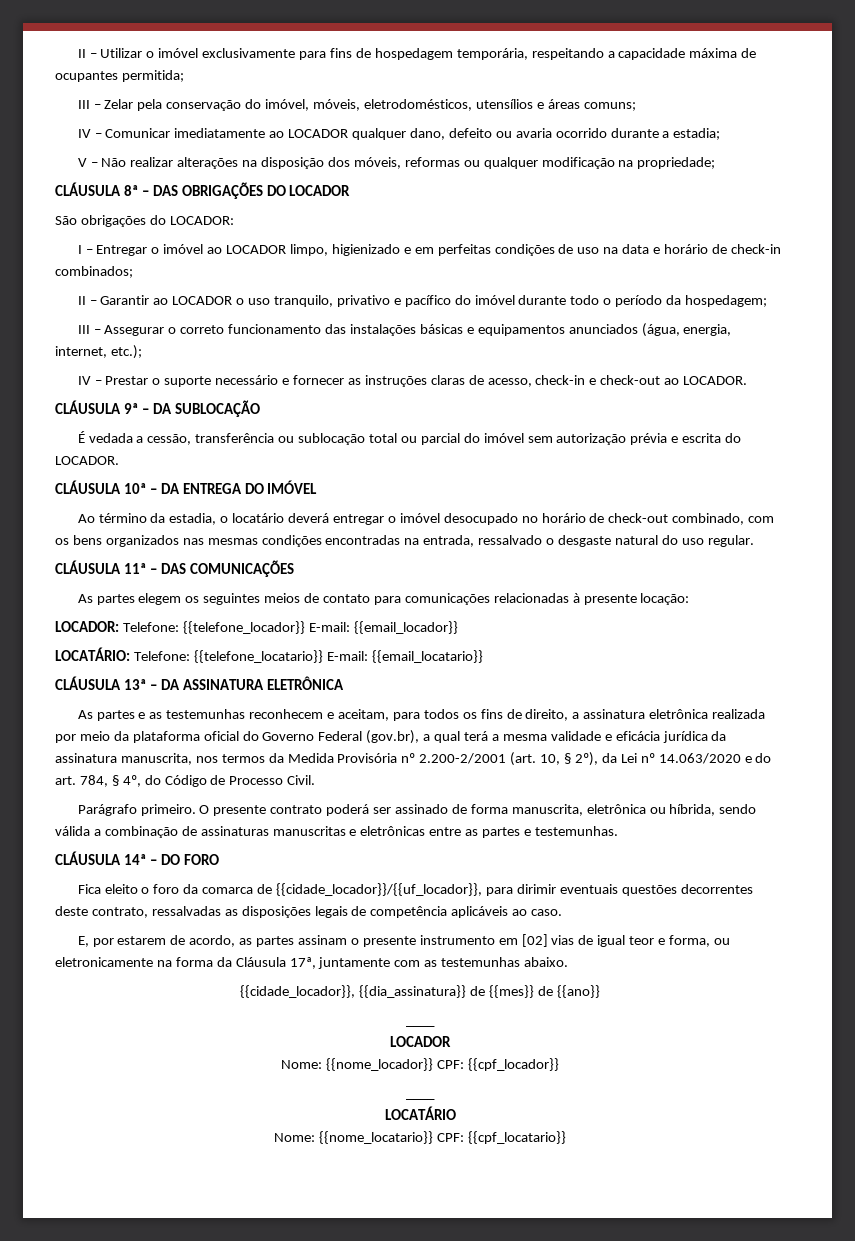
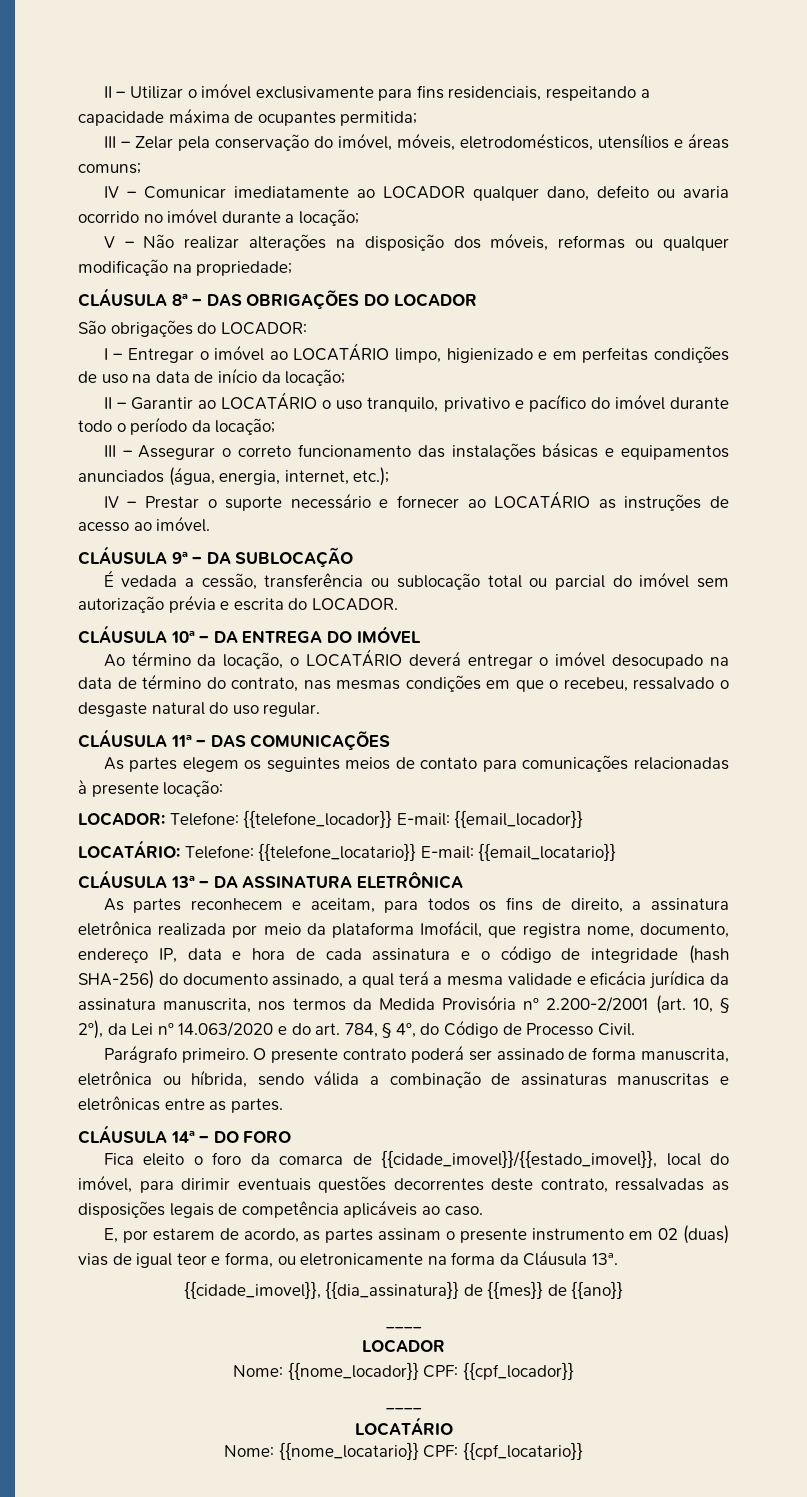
- II – Utilizar o imóvel exclusivamente para fins de hospedagem temporária, respeitando a capacidade máxima de ocupantes permitida;
+ II – Utilizar o imóvel exclusivamente para fins residenciais, respeitando a capacidade máxima de ocupantes permitida;
- IV – Comunicar imediatamente ao LOCADOR qualquer dano, defeito ou avaria ocorrido durante a estadia;
+ IV – Comunicar imediatamente ao LOCADOR qualquer dano, defeito ou avaria ocorrido no imóvel durante a locação;
- I – Entregar o imóvel ao LOCADOR limpo, higienizado e em perfeitas condições de uso na data e horário de check-in combinados;
+ I – Entregar o imóvel ao LOCATÁRIO limpo, higienizado e em perfeitas condições de uso na data de início da locação;
- II – Garantir ao LOCADOR o uso tranquilo, privativo e pacífico do imóvel durante todo o período da hospedagem;
+ II – Garantir ao LOCATÁRIO o uso tranquilo, privativo e pacífico do imóvel durante todo o período da locação;
- IV – Prestar o suporte necessário e fornecer as instruções claras de acesso, check-in e check-out ao LOCADOR.
+ IV – Prestar o suporte necessário e fornecer ao LOCATÁRIO as instruções de acesso ao imóvel.
- Ao término da estadia, o locatário deverá entregar o imóvel desocupado no horário de check-out combinado, com os bens organizados nas mesmas condições encontradas na entrada, ressalvado o desgaste natural do uso regular.
+ Ao término da locação, o LOCATÁRIO deverá entregar o imóvel desocupado na data de término do contrato, nas mesmas condições em que o recebeu, ressalvado o desgaste natural do uso regular.
- As partes e as testemunhas reconhecem e aceitam, para todos os fins de direito, a assinatura eletrônica realizada por meio da plataforma oficial do Governo Federal (gov.br), a qual terá a mesma validade e eficácia jurídica da assinatura manuscrita, nos termos da Medida Provisória nº 2.200-2/2001 (art. 10, § 2º), da Lei nº 14.063/2020 e do art. 784, § 4º, do Código de Processo Civil.
+ As partes reconhecem e aceitam, para todos os fins de direito, a assinatura eletrônica realizada por meio da plataforma Imofácil, que registra nome, documento, endereço IP, data e hora de cada assinatura e o código de integridade (hash SHA-256) do documento assinado, a qual terá a mesma validade e eficácia jurídica da assinatura manuscrita, nos termos da Medida Provisória nº 2.200-2/2001 (art. 10, § 2º), da Lei nº 14.063/2020 e do art. 784, § 4º, do Código de Processo Civil.
- O presente contrato poderá ser assinado de forma manuscrita, eletrônica ou híbrida, sendo válida a combinação de assinaturas manuscritas e eletrônicas entre as partes e testemunhas.
+ O presente contrato poderá ser assinado de forma manuscrita, eletrônica ou híbrida, sendo válida a combinação de assinaturas manuscritas e eletrônicas entre as partes.
- Fica eleito o foro da comarca de {{cidade_locador}}/{{uf_locador}}, para dirimir eventuais questões decorrentes deste contrato, ressalvadas as disposições legais de competência aplicáveis ao caso.
+ Fica eleito o foro da comarca de {{cidade_imovel}}/{{estado_imovel}}, local do imóvel, para dirimir eventuais questões decorrentes deste contrato, ressalvadas as disposições legais de competência aplicáveis ao caso.
- E, por estarem de acordo, as partes assinam o presente instrumento em [02] vias de igual teor e forma, ou eletronicamente na forma da Cláusula 17ª, juntamente com as testemunhas abaixo.
- {{cidade_locador}}, {{dia_assinatura}} de {{mes}} de {{ano}}
+ E, por estarem de acordo, as partes assinam o presente instrumento em 02 (duas) vias de igual teor e forma, ou eletronicamente na forma da Cláusula 13ª.
+ {{cidade_imovel}}, {{dia_assinatura}} de {{mes}} de {{ano}}

